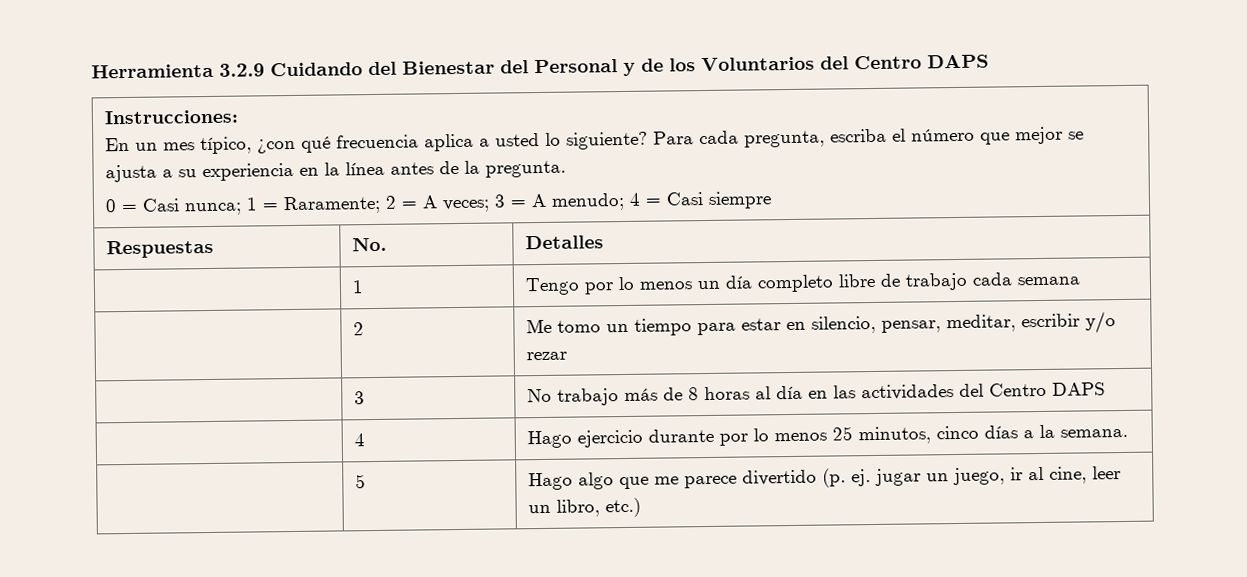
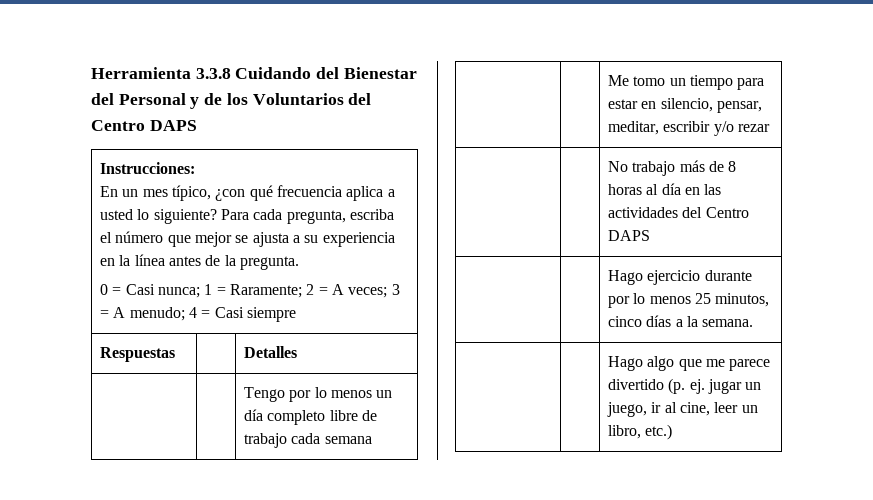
- Herramienta 3.2.9 Cuidando del Bienestar del Personal y de los Voluntarios del Centro DAPS
+ Herramienta 3.3.8 Cuidando del Bienestar del Personal y de los Voluntarios del Centro DAPS
- Respuestas | No. | Detalles
+ Respuestas | | Detalles
- | 1 | Tengo por lo menos un día completo libre de trabajo cada semana
+ | | Tengo por lo menos un día completo libre de trabajo cada semana
- | 2 | Me tomo un tiempo para estar en silencio, pensar, meditar, escribir y/o rezar
+ | | Me tomo un tiempo para estar en silencio, pensar, meditar, escribir y/o rezar
- | 3 | No trabajo más de 8 horas al día en las actividades del Centro DAPS
+ | | No trabajo más de 8 horas al día en las actividades del Centro DAPS
- | 4 | Hago ejercicio durante por lo menos 25 minutos, cinco días a la semana.
+ | | Hago ejercicio durante por lo menos 25 minutos, cinco días a la semana.
- | 5 | Hago algo que me parece divertido (p. ej. jugar un juego, ir al cine, leer un libro, etc.)
+ | | Hago algo que me parece divertido (p. ej. jugar un juego, ir al cine, leer un libro, etc.)

